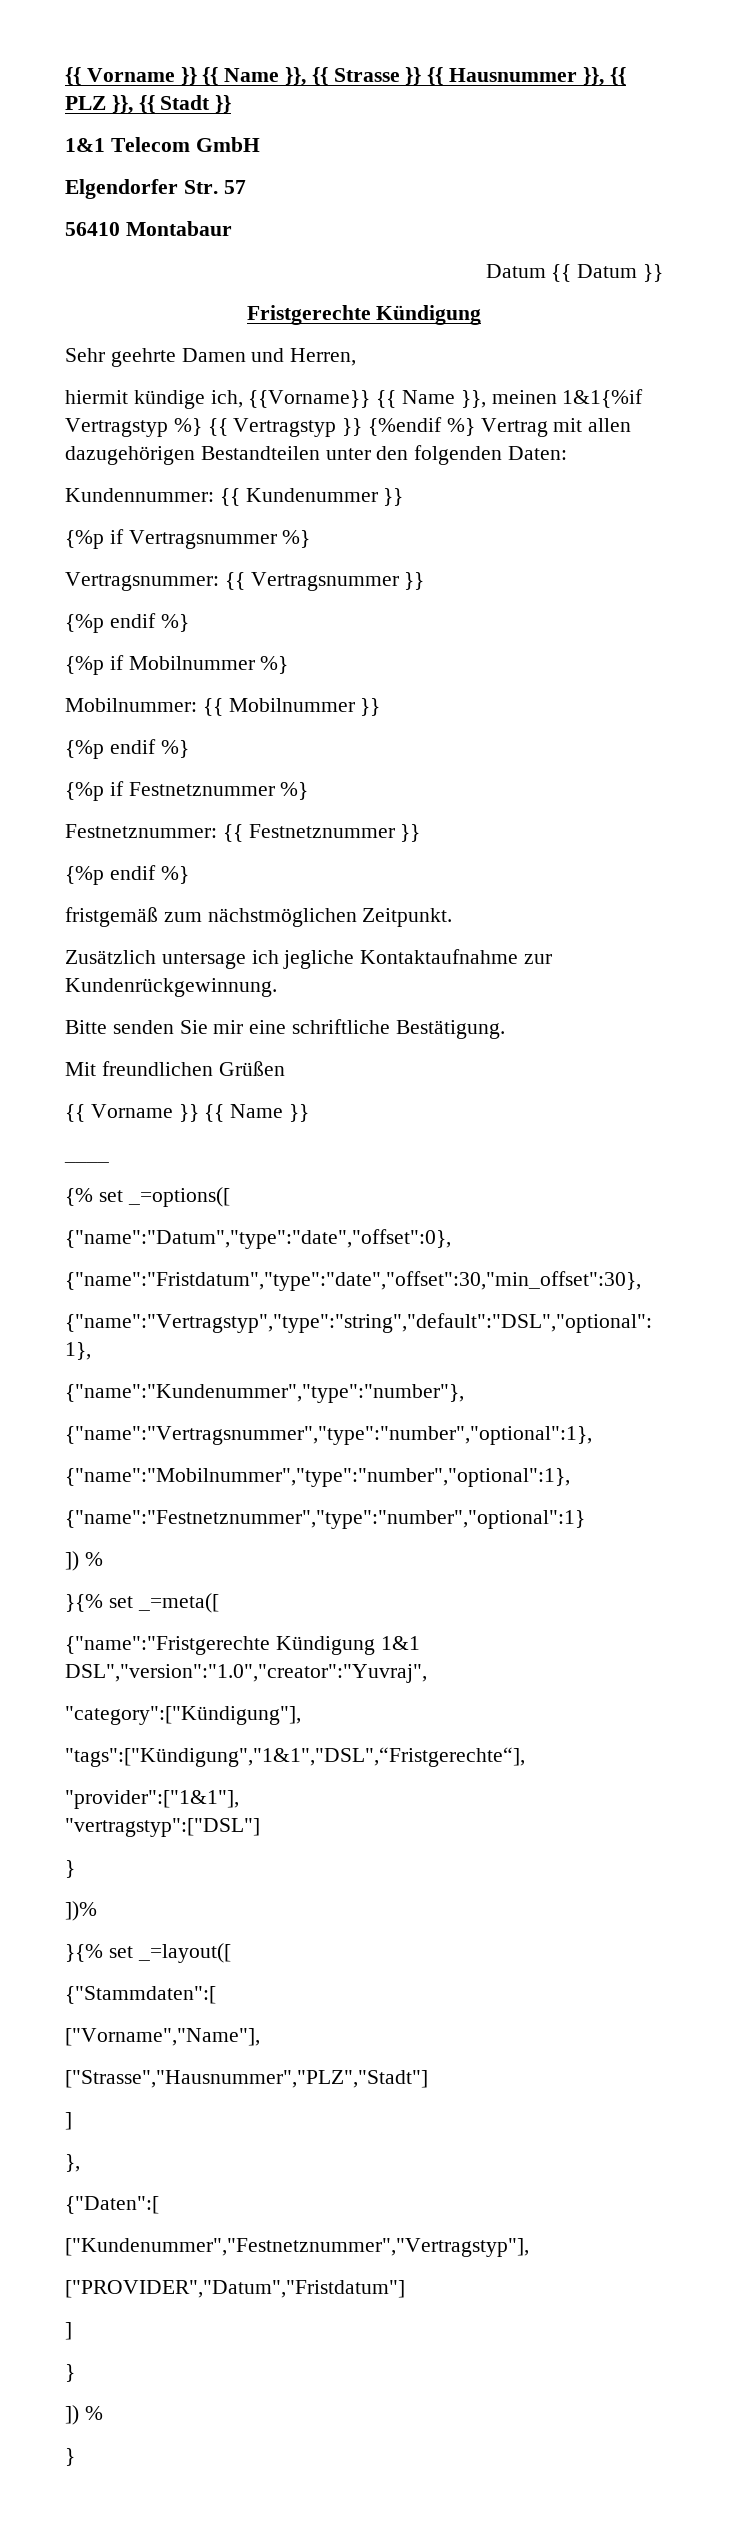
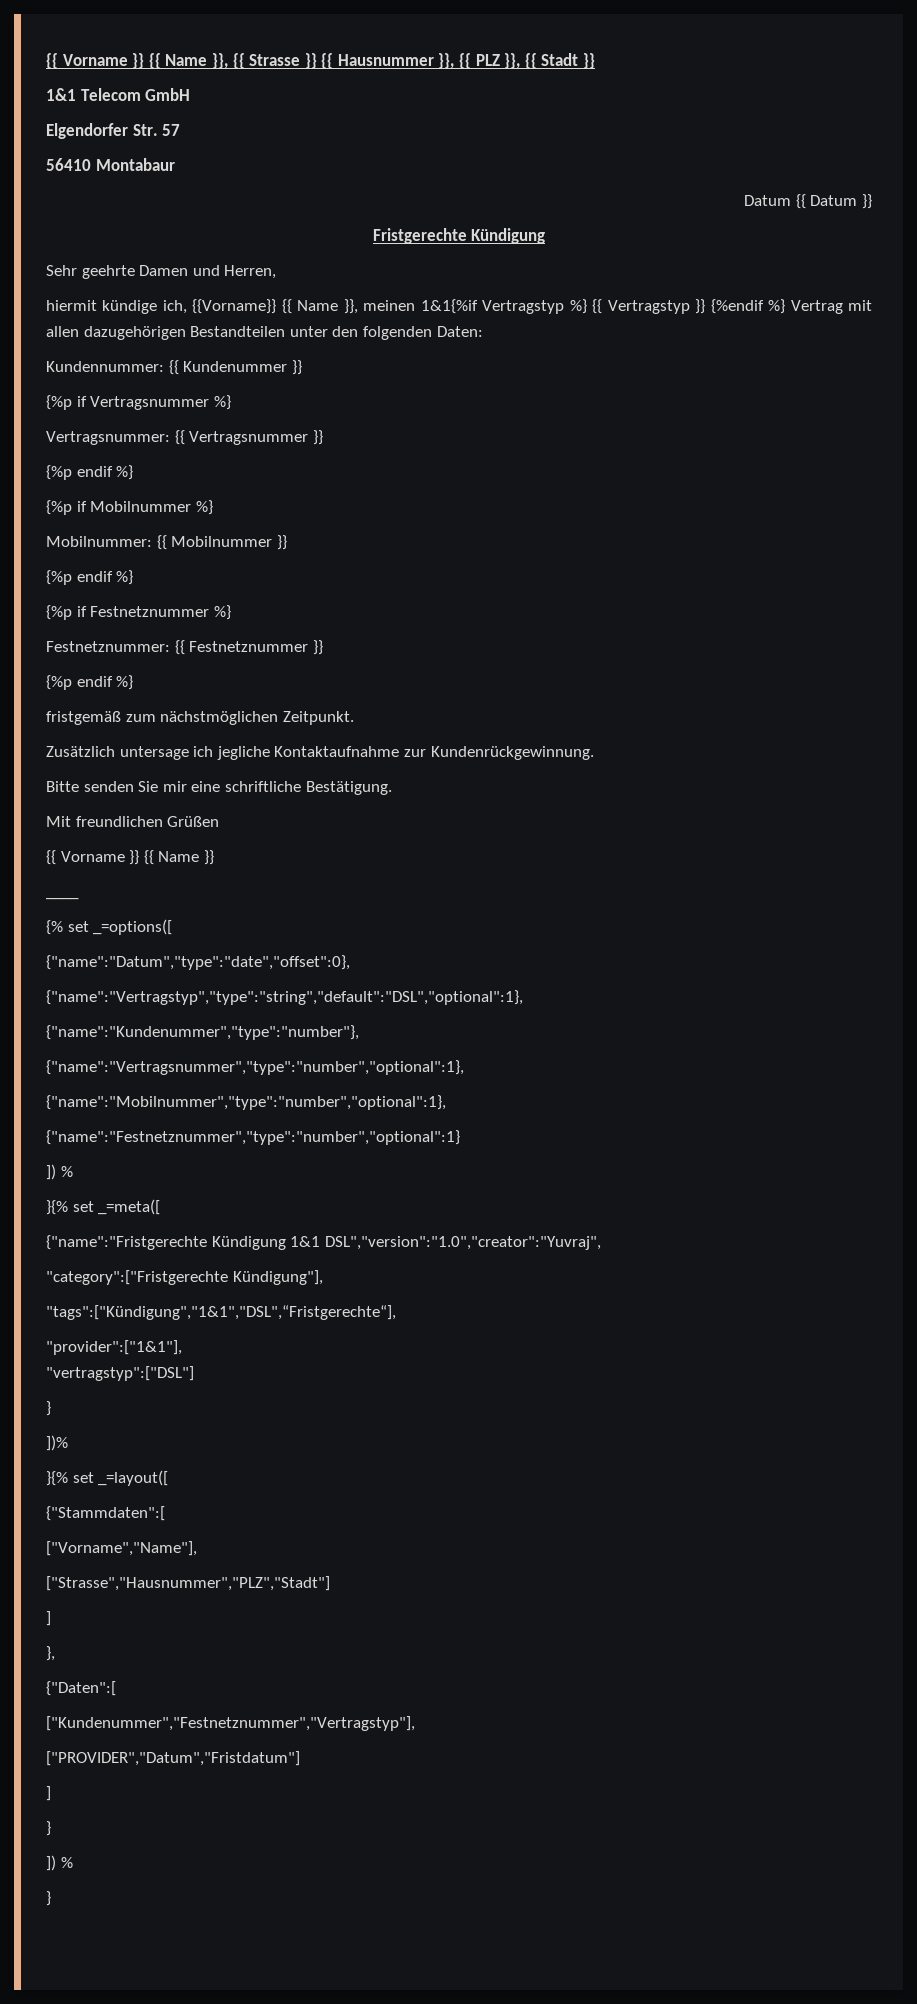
- {"name":"Fristdatum","type":"date","offset":30,"min_offset":30},
- "category":["Kündigung"],
+ "category":["Fristgerechte Kündigung"],

